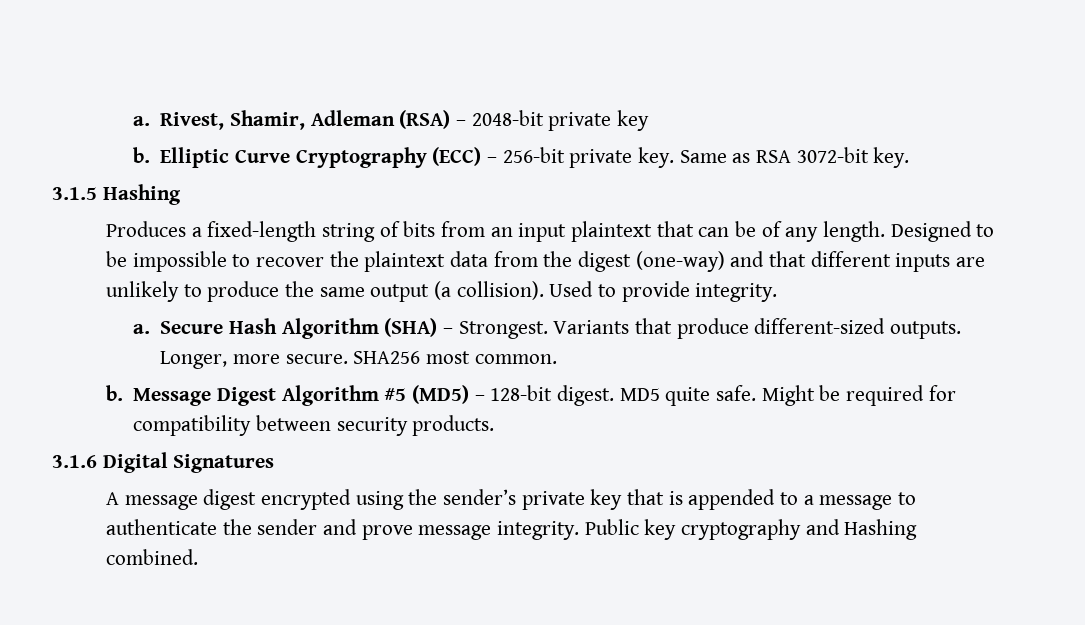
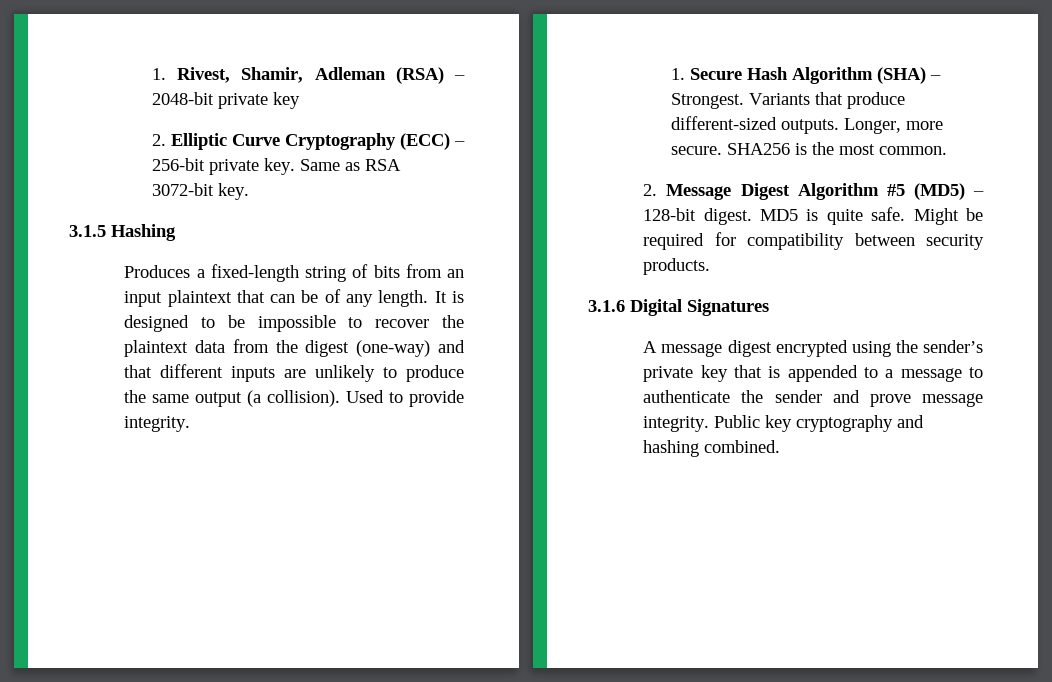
- a. Rivest, Shamir, Adleman (RSA) – 2048-bit private key
+ 1. Rivest, Shamir, Adleman (RSA) – 2048-bit private key
- b. Elliptic Curve Cryptography (ECC) – 256-bit private key.
+ 2. Elliptic Curve Cryptography (ECC) – 256-bit private key.
- Designed to be impossible to recover the plaintext data from the digest (one-way) and that different inputs are unlikely to produce the same output (a collision).
+ It is designed to be impossible to recover the plaintext data from the digest (one-way) and that different inputs are unlikely to produce the same output (a collision).
- a. Secure Hash Algorithm (SHA) – Strongest.
+ 1. Secure Hash Algorithm (SHA) – Strongest.
- SHA256 most common.
+ SHA256 is the most common.
- b. Message Digest Algorithm #5 (MD5) – 128-bit digest.
+ 2. Message Digest Algorithm #5 (MD5) – 128-bit digest.
- MD5 quite safe.
+ MD5 is quite safe.
- Public key cryptography and Hashing combined.
+ Public key cryptography and hashing combined.

